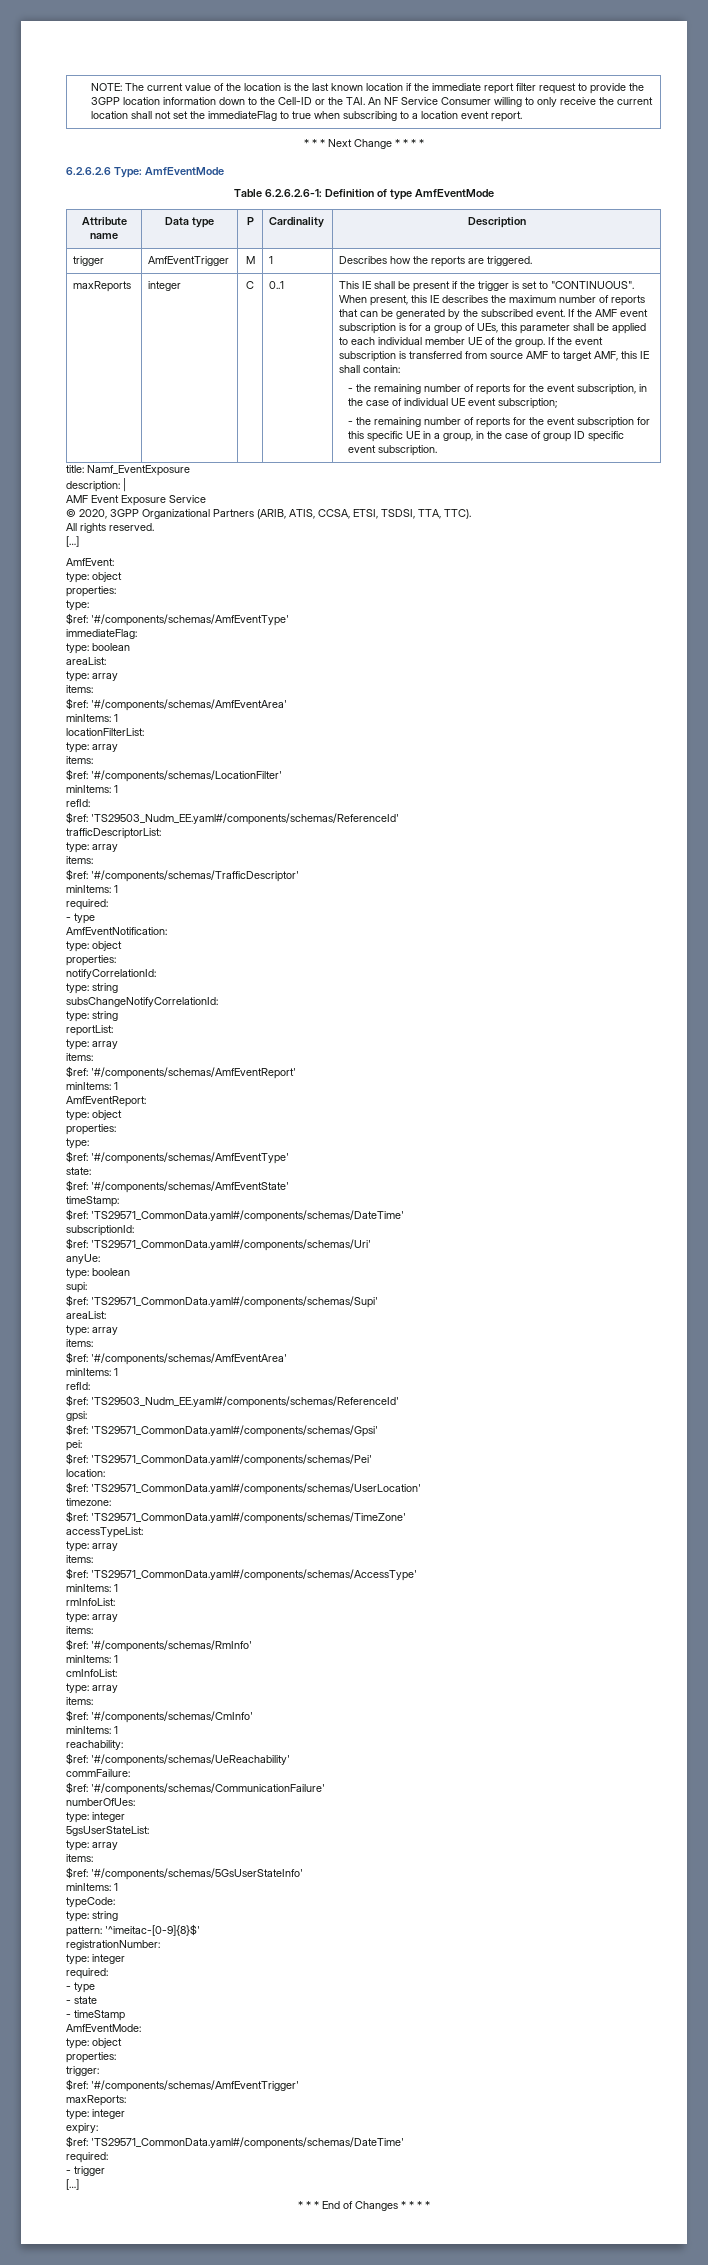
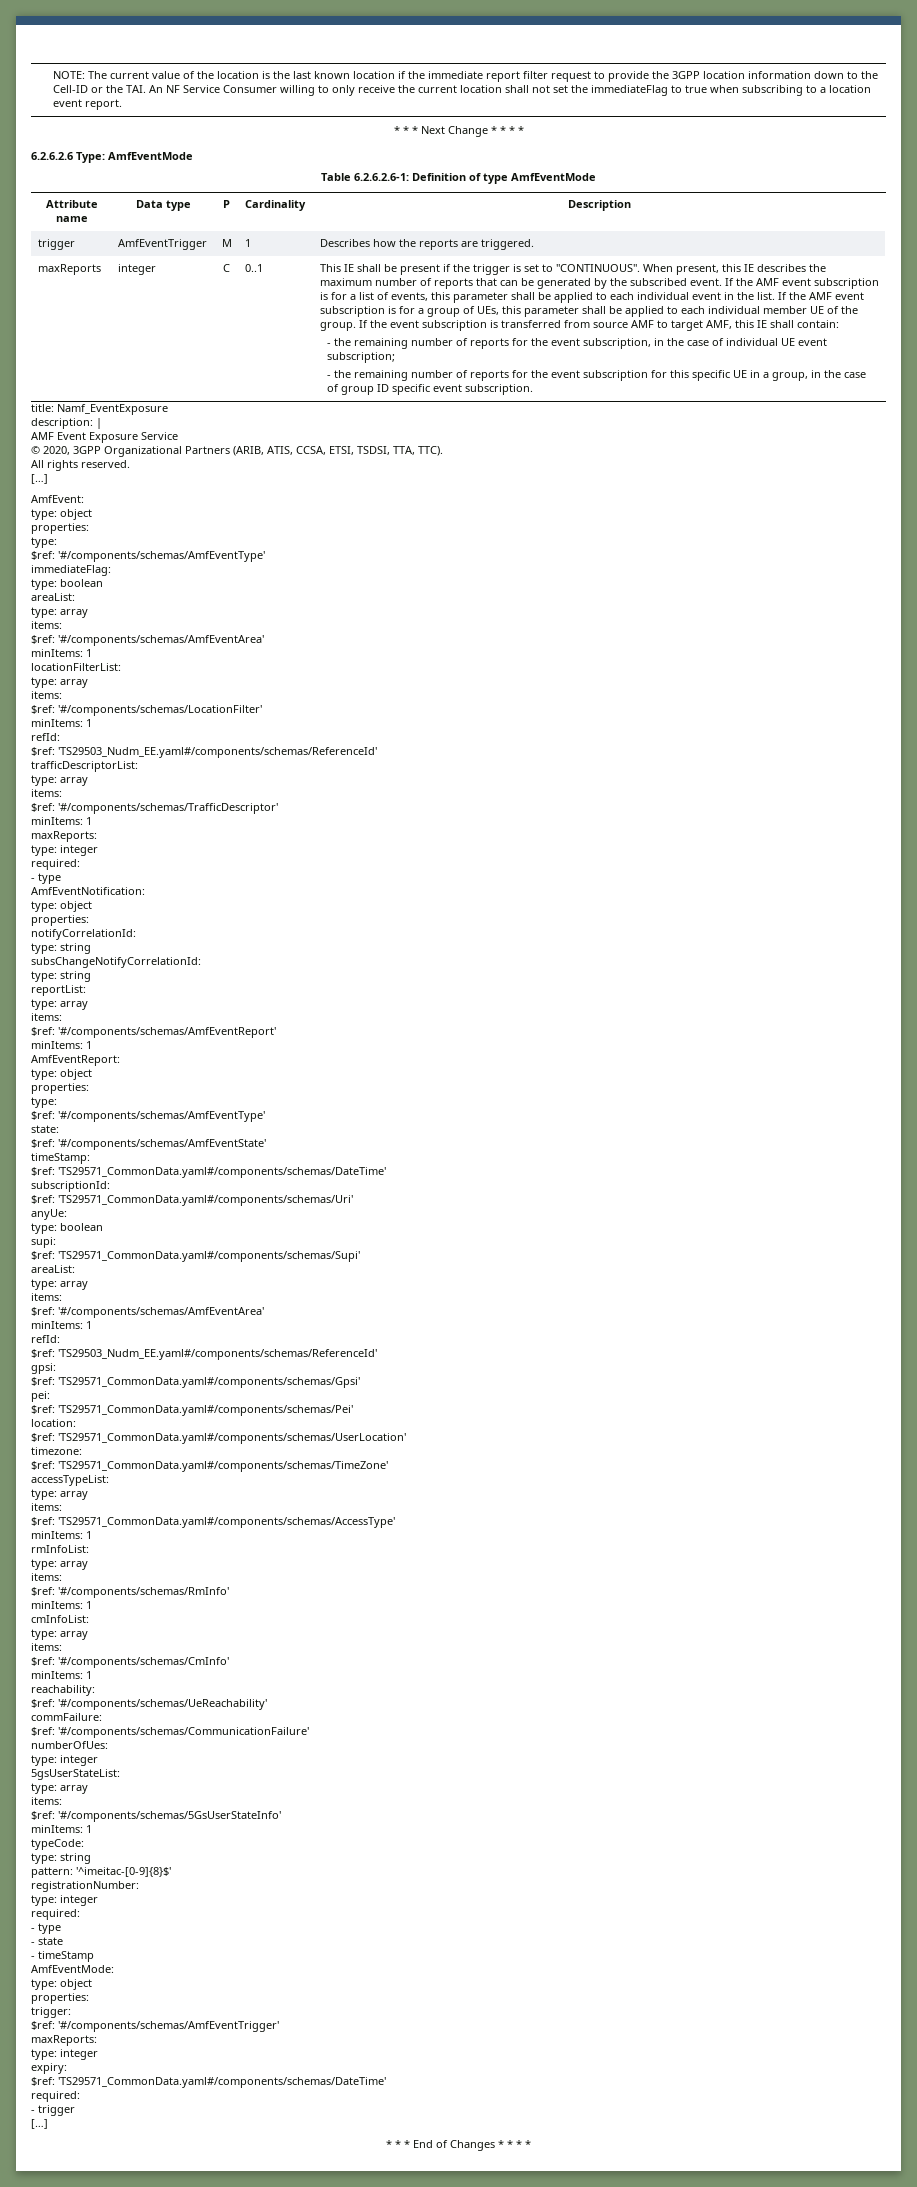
- If the AMF event subscription is for a group of UEs, this parameter shall be applied to each individual member UE of the group.
+ If the AMF event subscription is for a list of events, this parameter shall be applied to each individual event in the list. If the AMF event subscription is for a group of UEs, this parameter shall be applied to each individual member UE of the group.
  $ref: '#/components/schemas/TrafficDescriptor'
  minItems: 1
+ maxReports:
+ type: integer

